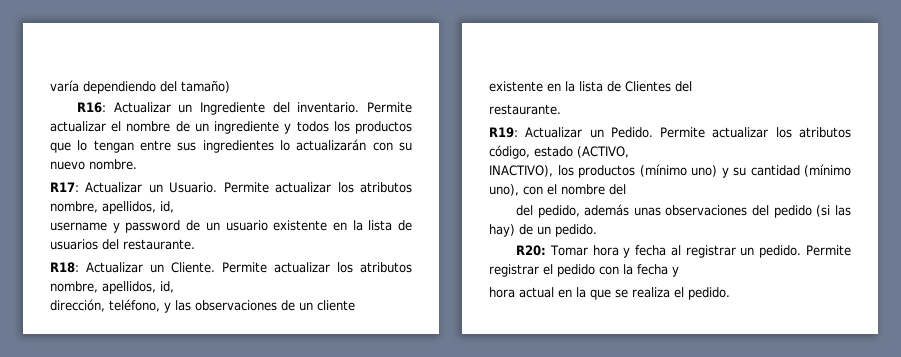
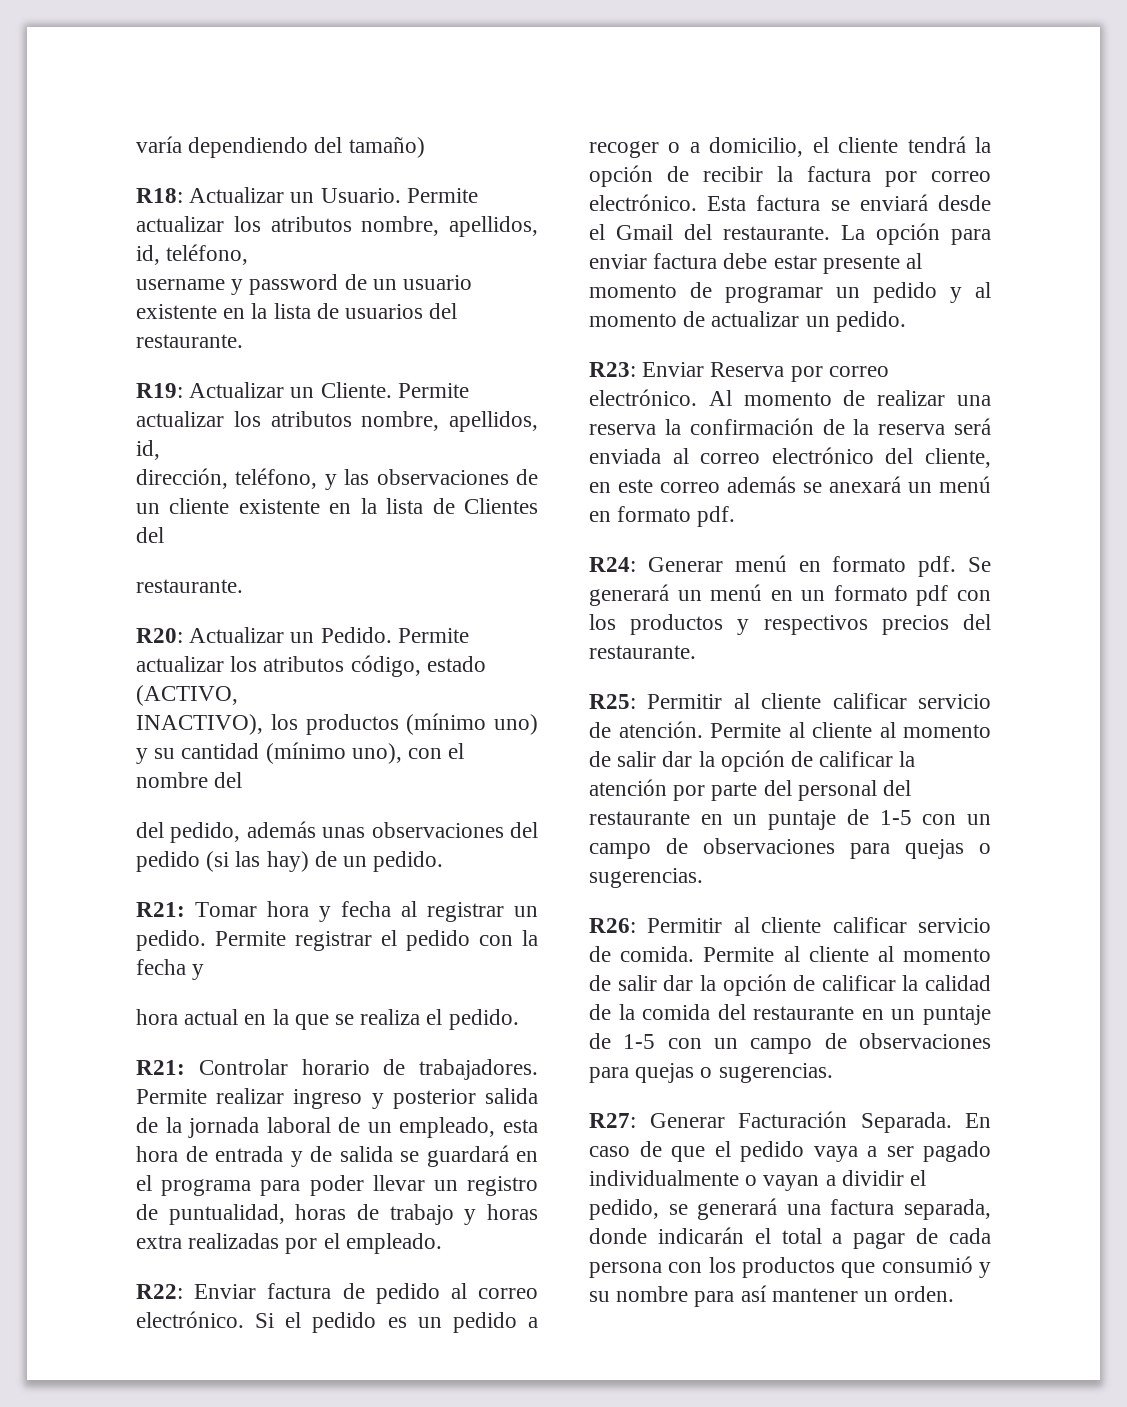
- R16: Actualizar un Ingrediente del inventario. Permite actualizar el nombre de un ingrediente y todos los productos que lo tengan entre sus ingredientes lo actualizarán con su nuevo nombre.
- R17: Actualizar un Usuario. Permite actualizar los atributos nombre, apellidos, id,
+ R18: Actualizar un Usuario. Permite actualizar los atributos nombre, apellidos, id, teléfono,
- R18: Actualizar un Cliente.
+ R19: Actualizar un Cliente.
- R19: Actualizar un Pedido.
+ R20: Actualizar un Pedido.
- R20: Tomar hora y fecha al registrar un pedido.
+ R21: Tomar hora y fecha al registrar un pedido.
+ R21: Controlar horario de trabajadores. Permite realizar ingreso y posterior salida de la jornada laboral de un empleado, esta hora de entrada y de salida se guardará en el programa para poder llevar un registro de puntualidad, horas de trabajo y horas extra realizadas por el empleado.
+ R22: Enviar factura de pedido al correo electrónico. Si el pedido es un pedido a recoger o a domicilio, el cliente tendrá la opción de recibir la factura por correo electrónico. Esta factura se enviará desde el Gmail del restaurante. La opción para enviar factura debe estar presente al momento de programar un pedido y al momento de actualizar un pedido.
+ R23: Enviar Reserva por correo electrónico. Al momento de realizar una reserva la confirmación de la reserva será enviada al correo electrónico del cliente, en este correo además se anexará un menú en formato pdf.
+ R24: Generar menú en formato pdf. Se generará un menú en un formato pdf con los productos y respectivos precios del restaurante.
+ R25: Permitir al cliente calificar servicio de atención. Permite al cliente al momento de salir dar la opción de calificar la atención por parte del personal del restaurante en un puntaje de 1-5 con un campo de observaciones para quejas o sugerencias.
+ R26: Permitir al cliente calificar servicio de comida. Permite al cliente al momento de salir dar la opción de calificar la calidad de la comida del restaurante en un puntaje de 1-5 con un campo de observaciones para quejas o sugerencias.
+ R27: Generar Facturación Separada. En caso de que el pedido vaya a ser pagado individualmente o vayan a dividir el pedido, se generará una factura separada, donde indicarán el total a pagar de cada persona con los productos que consumió y su nombre para así mantener un orden.

